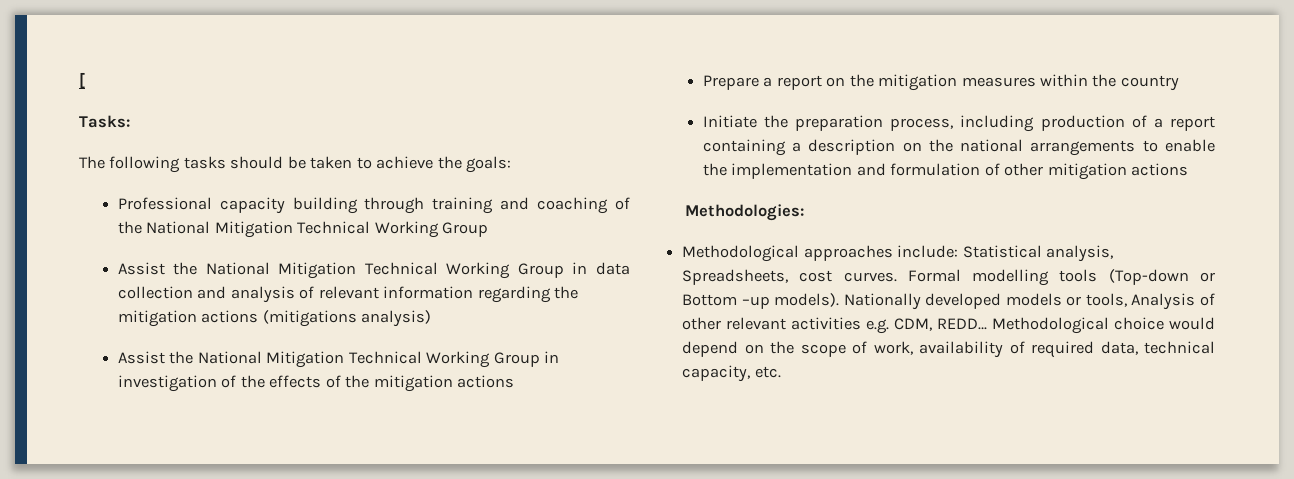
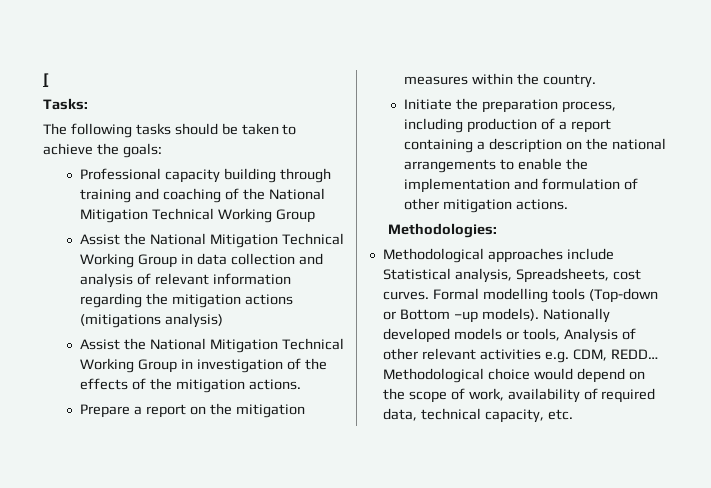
- Assist the National Mitigation Technical Working Group in investigation of the effects of the mitigation actions
+ Assist the National Mitigation Technical Working Group in investigation of the effects of the mitigation actions.
- Prepare a report on the mitigation measures within the country
+ Prepare a report on the mitigation measures within the country.
- Initiate the preparation process, including production of a report containing a description on the national arrangements to enable the implementation and formulation of other mitigation actions
+ Initiate the preparation process, including production of a report containing a description on the national arrangements to enable the implementation and formulation of other mitigation actions.
- Methodological approaches include: Statistical analysis, Spreadsheets, cost curves.
+ Methodological approaches include Statistical analysis, Spreadsheets, cost curves.

